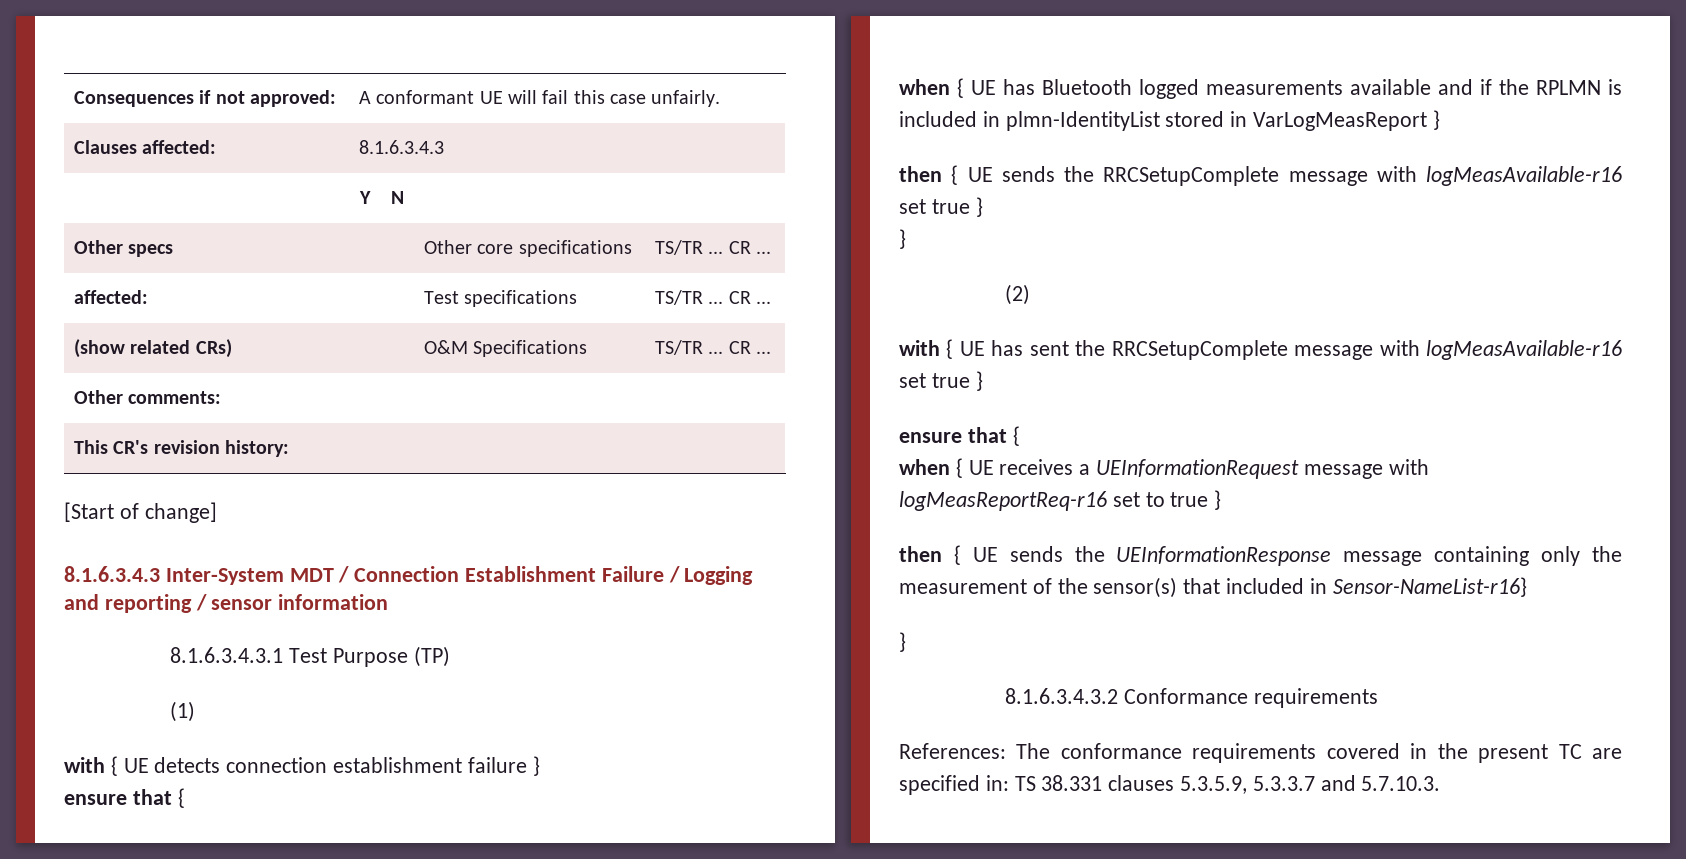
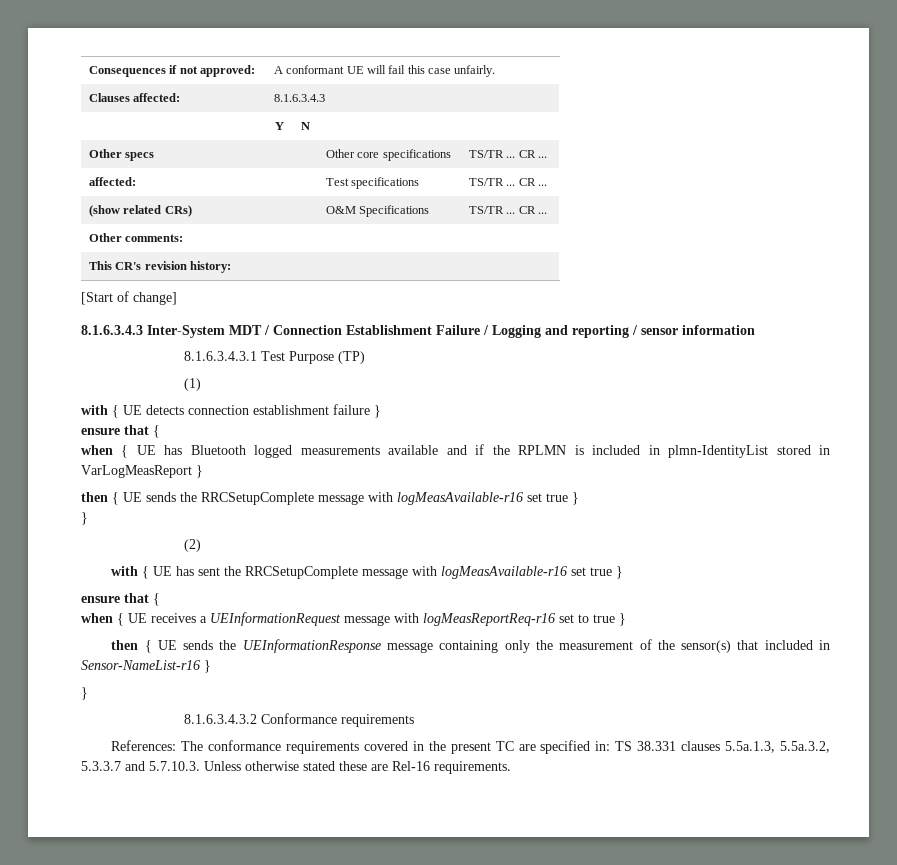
- then { UE sends the UEInformationResponse message containing only the measurement of the sensor(s) that included in Sensor-NameList-r16}
+ then { UE sends the UEInformationResponse message containing only the measurement of the sensor(s) that included in Sensor-NameList-r16 }
- References: The conformance requirements covered in the present TC are specified in: TS 38.331 clauses 5.3.5.9, 5.3.3.7 and 5.7.10.3.
+ References: The conformance requirements covered in the present TC are specified in: TS 38.331 clauses 5.5a.1.3, 5.5a.3.2, 5.3.3.7 and 5.7.10.3. Unless otherwise stated these are Rel-16 requirements.

